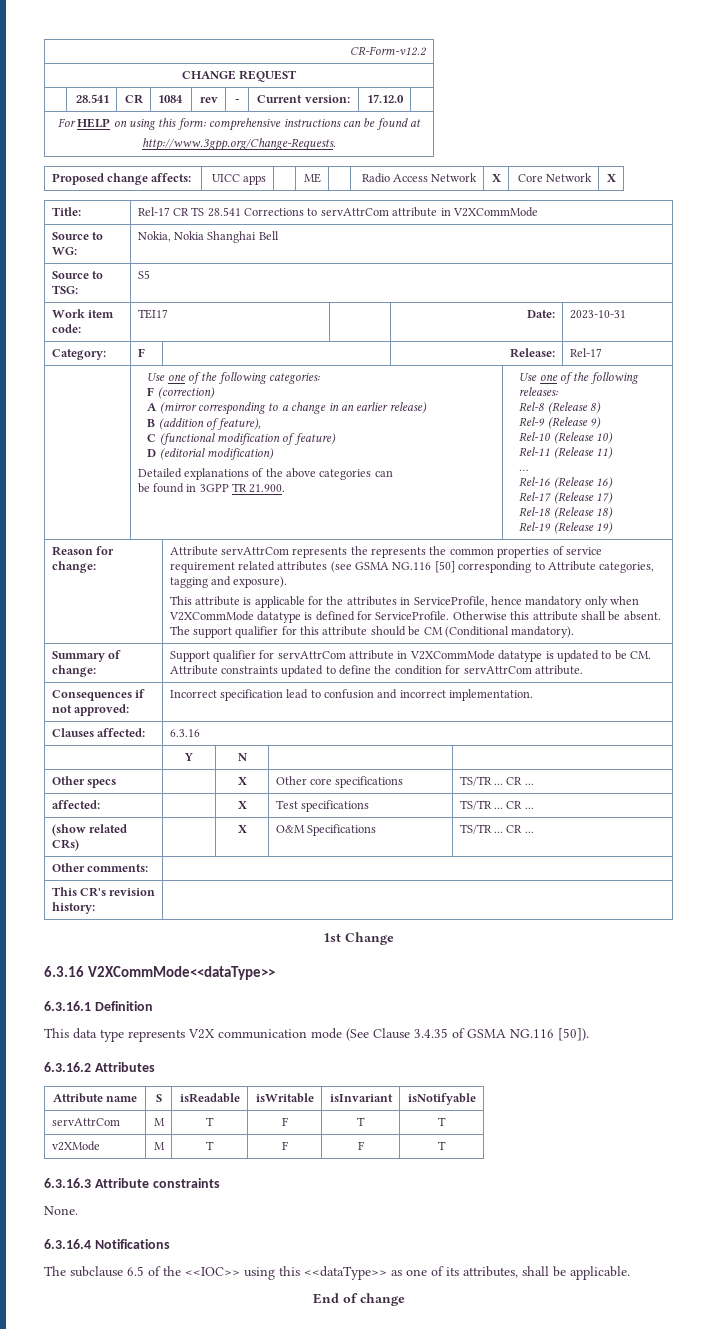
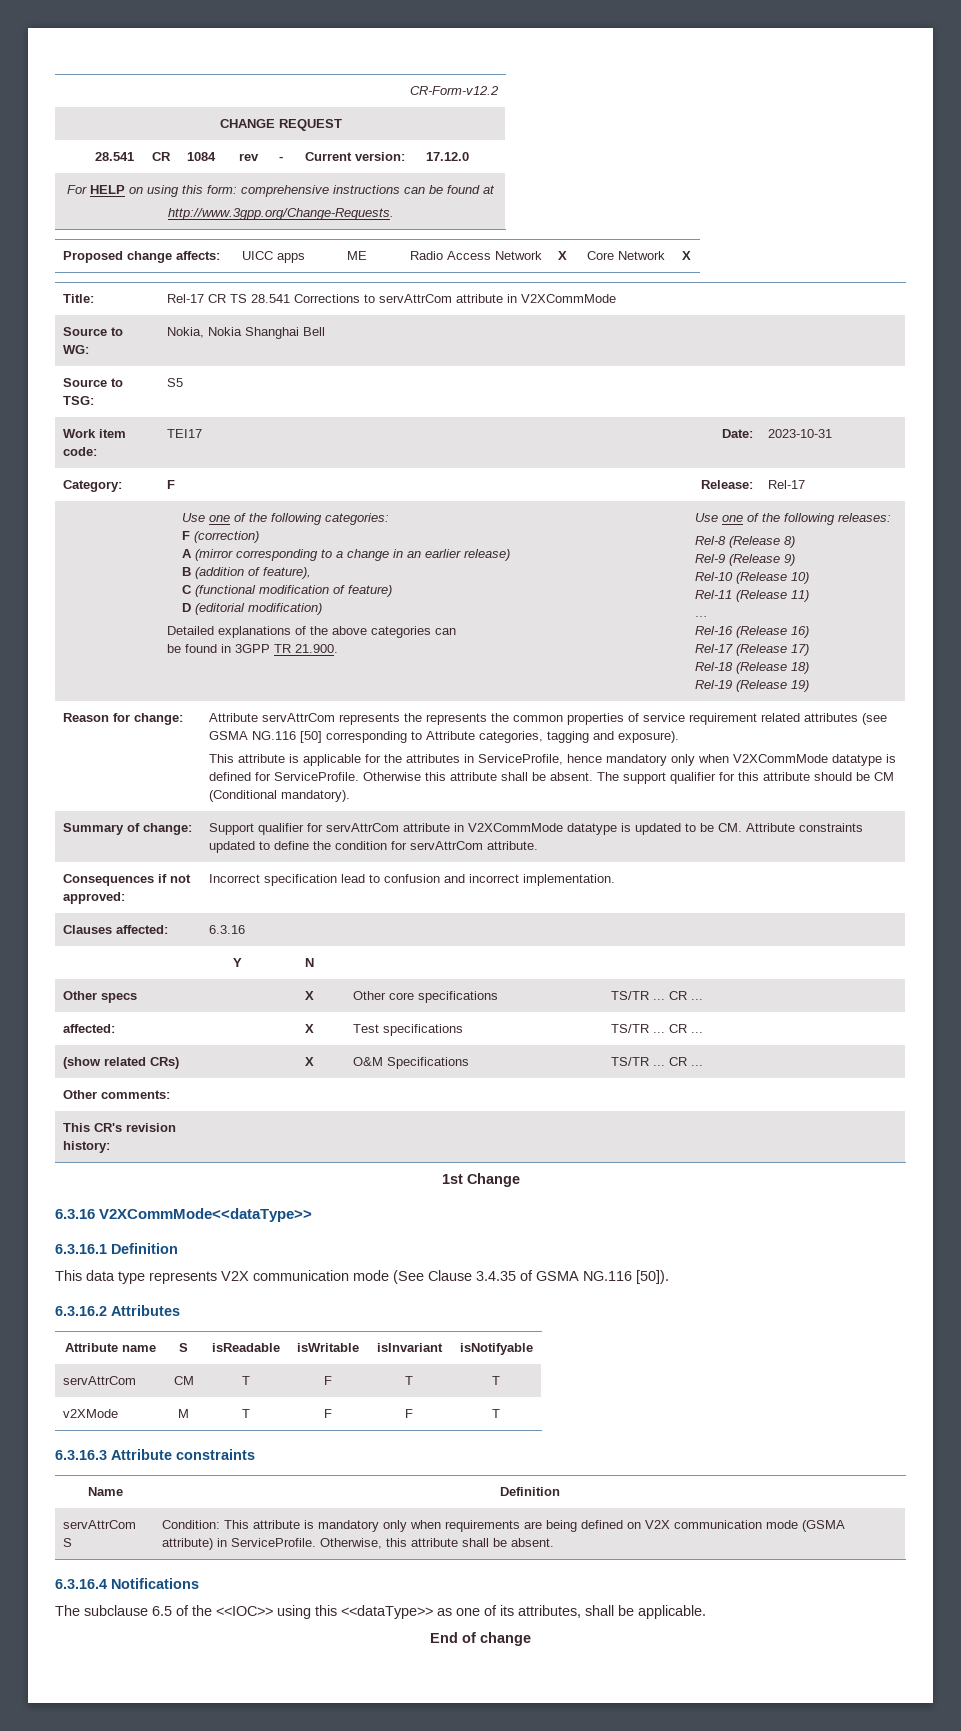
- servAttrCom | M | T | F | T | T
+ servAttrCom | CM | T | F | T | T
- None.
+ Name | Definition
+ servAttrCom S | Condition: This attribute is mandatory only when requirements are being defined on V2X communication mode (GSMA attribute) in ServiceProfile. Otherwise, this attribute shall be absent.

